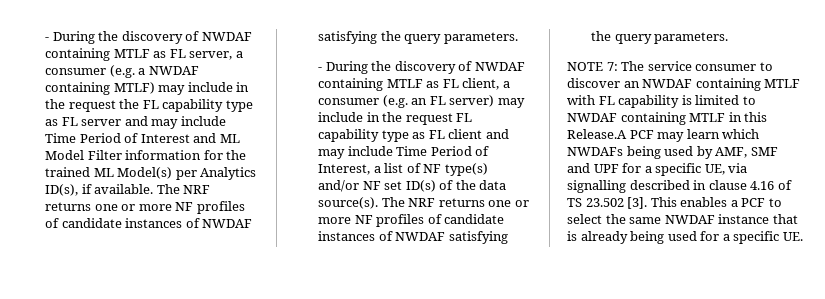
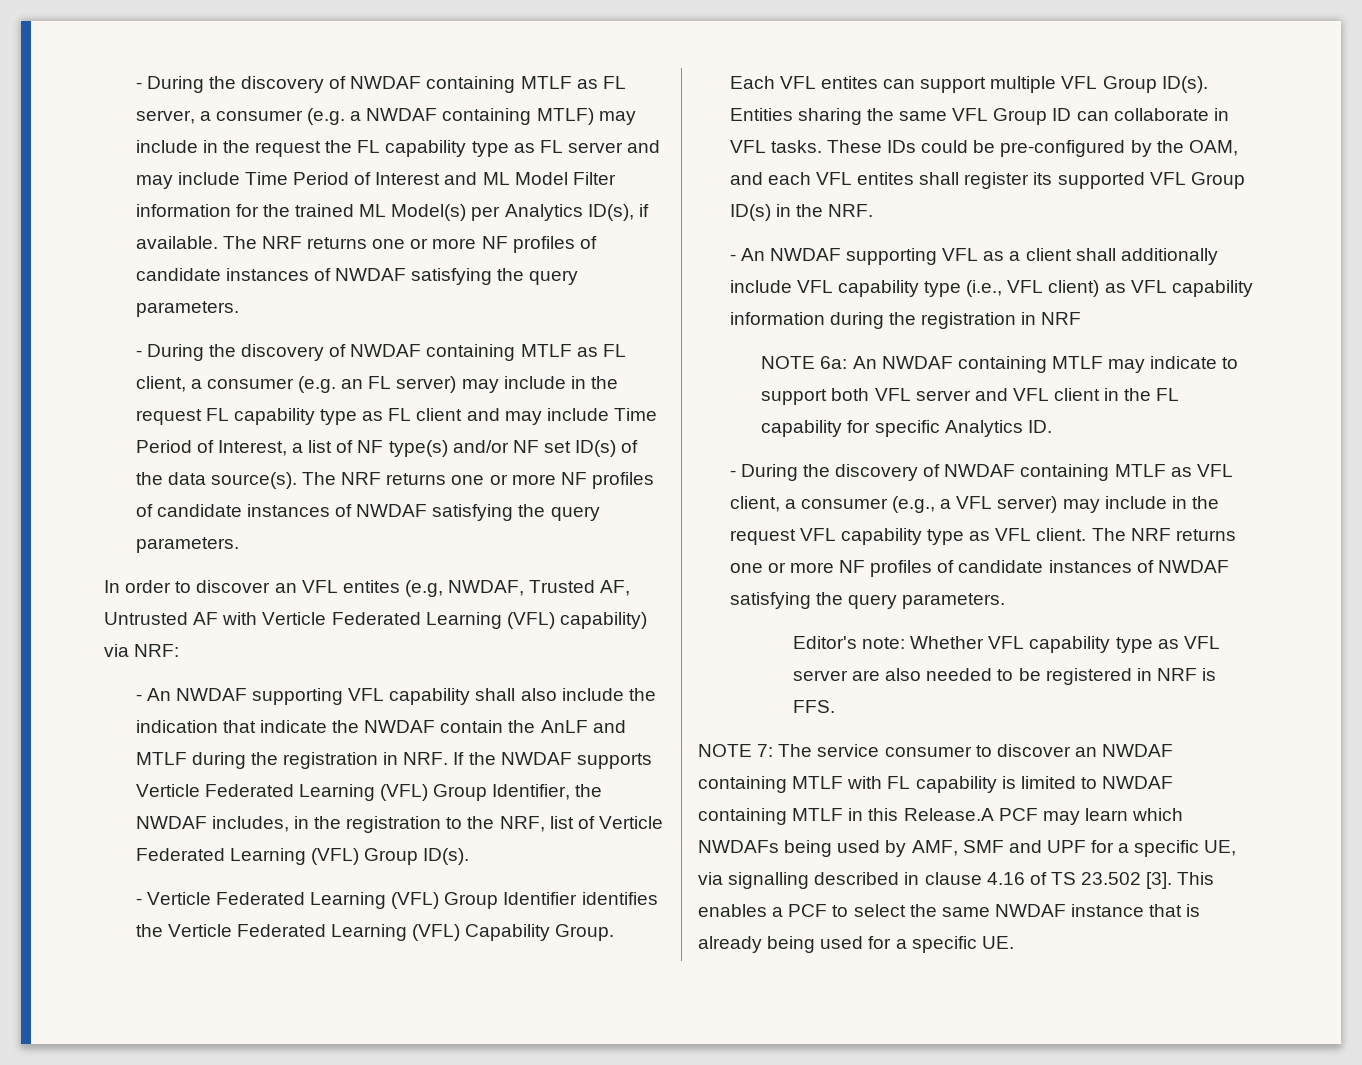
+ In order to discover an VFL entites (e.g, NWDAF, Trusted AF, Untrusted AF with Verticle Federated Learning (VFL) capability) via NRF:
+ - An NWDAF supporting VFL capability shall also include the indication that indicate the NWDAF contain the AnLF and MTLF during the registration in NRF. If the NWDAF supports Verticle Federated Learning (VFL) Group Identifier, the NWDAF includes, in the registration to the NRF, list of Verticle Federated Learning (VFL) Group ID(s).
+ - Verticle Federated Learning (VFL) Group Identifier identifies the Verticle Federated Learning (VFL) Capability Group. Each VFL entites can support multiple VFL Group ID(s). Entities sharing the same VFL Group ID can collaborate in VFL tasks. These IDs could be pre-configured by the OAM, and each VFL entites shall register its supported VFL Group ID(s) in the NRF.
+ - An NWDAF supporting VFL as a client shall additionally include VFL capability type (i.e., VFL client) as VFL capability information during the registration in NRF
+ NOTE 6a: An NWDAF containing MTLF may indicate to support both VFL server and VFL client in the FL capability for specific Analytics ID.
+ - During the discovery of NWDAF containing MTLF as VFL client, a consumer (e.g., a VFL server) may include in the request VFL capability type as VFL client. The NRF returns one or more NF profiles of candidate instances of NWDAF satisfying the query parameters.
+ Editor's note: Whether VFL capability type as VFL server are also needed to be registered in NRF is FFS.

